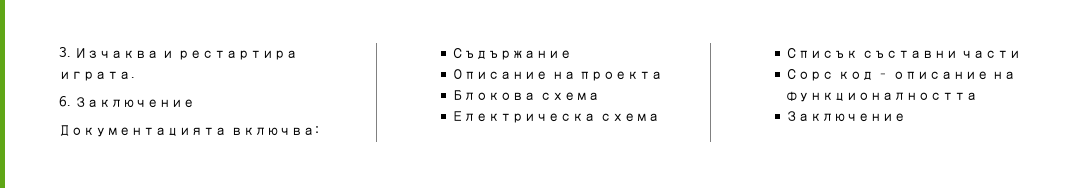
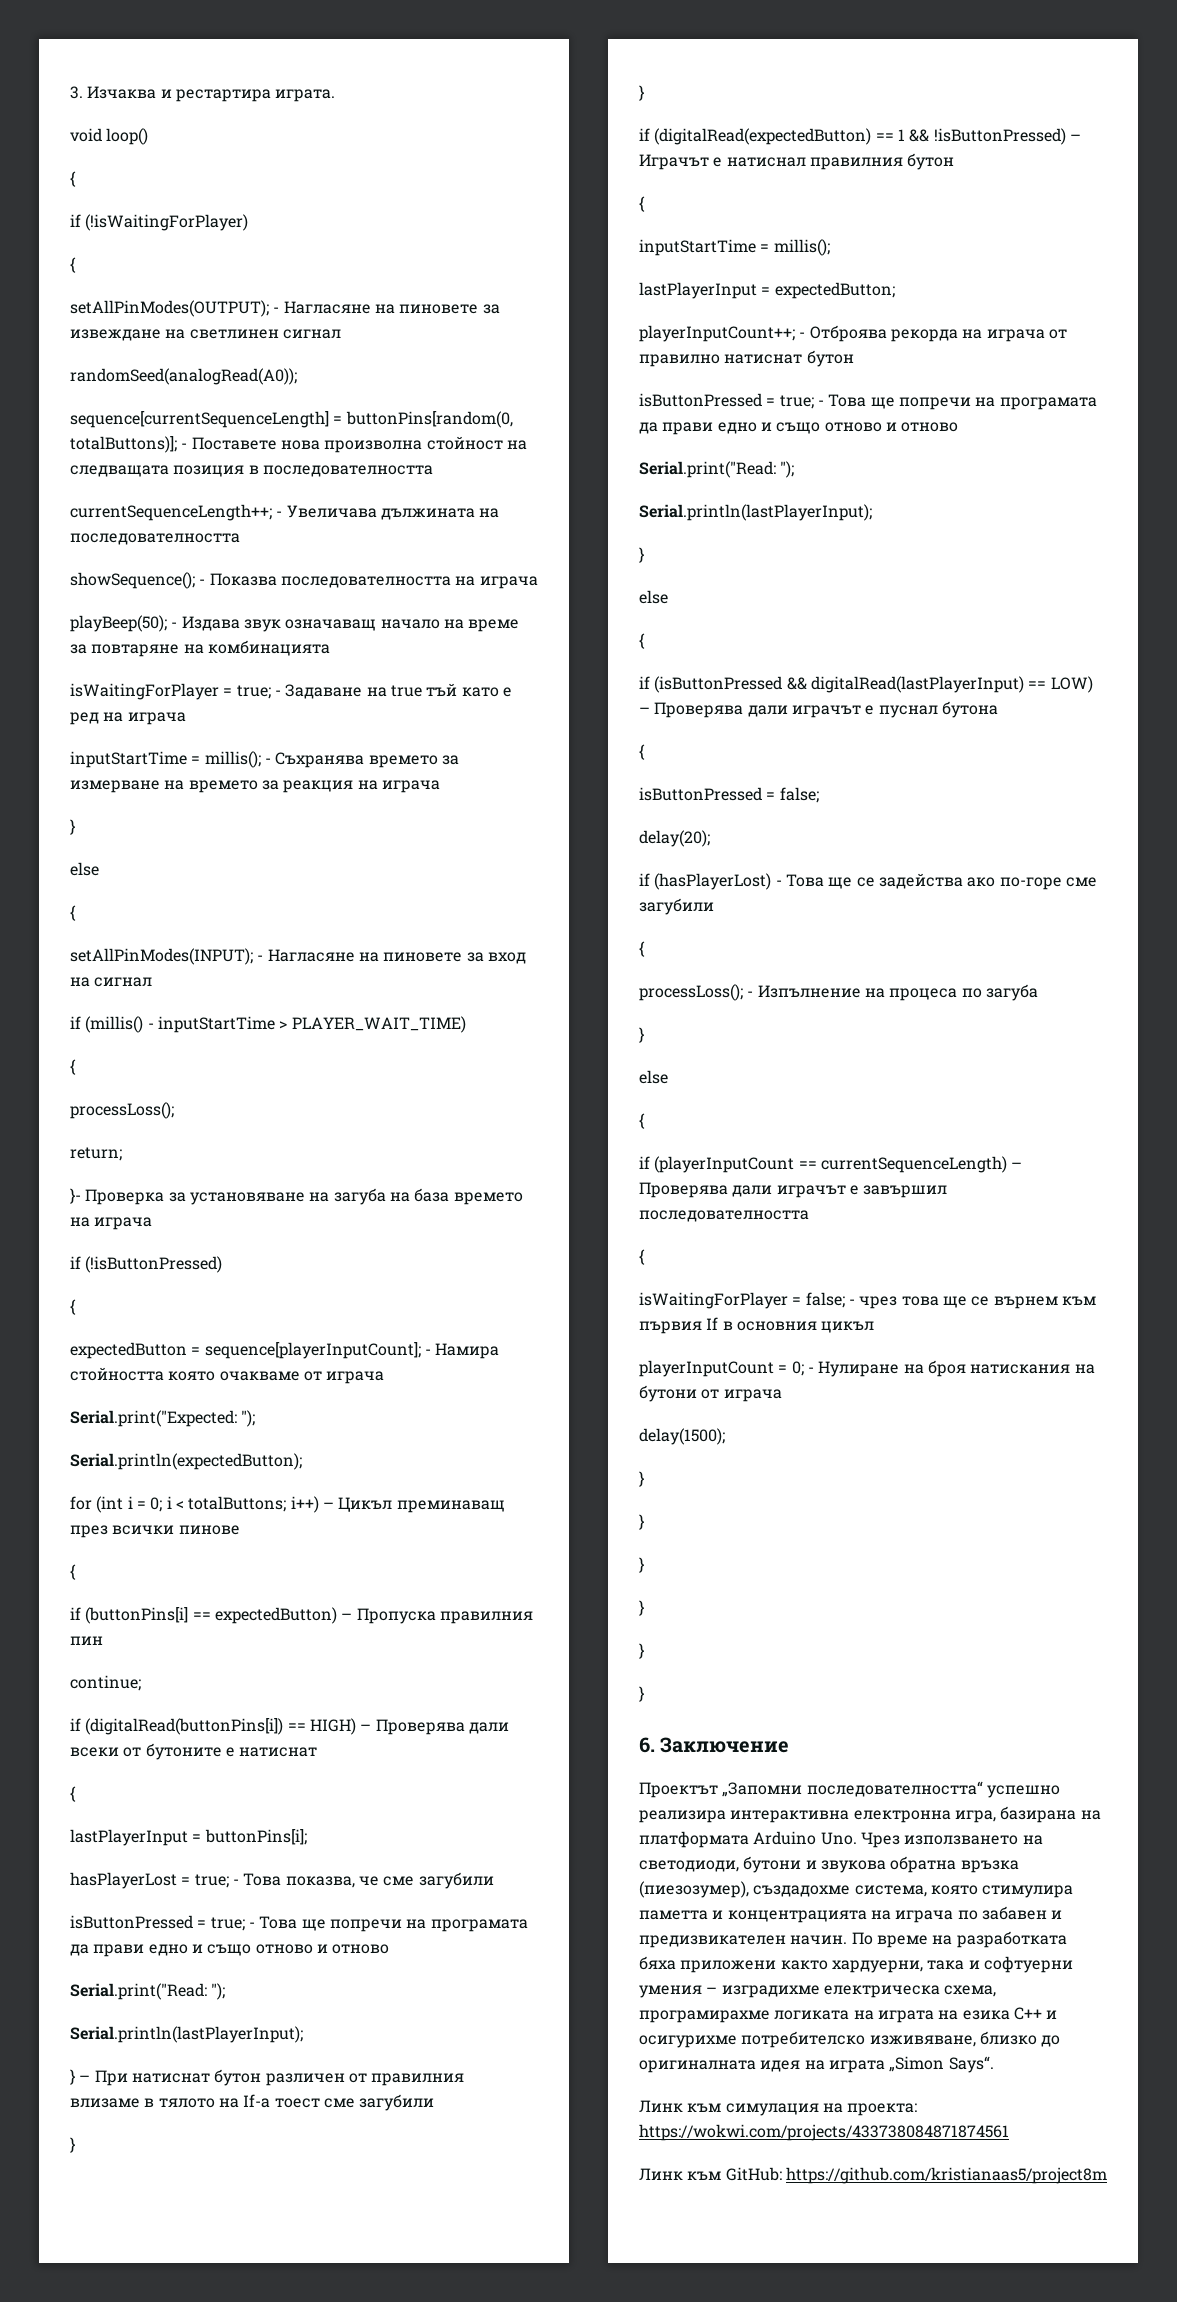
+ void loop()
+ {
+ if (!isWaitingForPlayer)
+ {
+ setAllPinModes(OUTPUT); - Нагласяне на пиновете за извеждане на светлинен сигнал
+ randomSeed(analogRead(A0));
+ sequence[currentSequenceLength] = buttonPins[random(0, totalButtons)]; - Поставете нова произволна стойност на следващата позиция в последователността
+ currentSequenceLength++; - Увеличава дължината на последователността
+ showSequence(); - Показва последователността на играча
+ playBeep(50); - Издава звук означаващ начало на време за повтаряне на комбинацията
+ isWaitingForPlayer = true; - Задаване на true тъй като е ред на играча
+ inputStartTime = millis(); - Съхранява времето за измерване на времето за реакция на играча
+ }
+ else
+ {
+ setAllPinModes(INPUT); - Нагласяне на пиновете за вход на сигнал
+ if (millis() - inputStartTime > PLAYER_WAIT_TIME)
+ {
+ processLoss();
+ return;
+ }- Проверка за установяване на загуба на база времето на играча
+ if (!isButtonPressed)
+ {
+ expectedButton = sequence[playerInputCount]; - Намира стойността която очакваме от играча
+ Serial.print("Expected: ");
+ Serial.println(expectedButton);
+ for (int i = 0; i < totalButtons; i++) – Цикъл преминаващ през всички пинове
+ {
+ if (buttonPins[i] == expectedButton) – Пропуска правилния пин
+ continue;
+ if (digitalRead(buttonPins[i]) == HIGH) – Проверява дали всеки от бутоните е натиснат
+ {
+ lastPlayerInput = buttonPins[i];
+ hasPlayerLost = true; - Това показва, че сме загубили
+ isButtonPressed = true; - Това ще попречи на програмата да прави едно и също отново и отново
+ Serial.print("Read: ");
+ Serial.println(lastPlayerInput);
+ } – При натиснат бутон различен от правилния влизаме в тялото на If-а тоест сме загубили
+ }
+ }
+ if (digitalRead(expectedButton) == 1 && !isButtonPressed) – Играчът е натиснал правилния бутон
+ {
+ inputStartTime = millis();
+ lastPlayerInput = expectedButton;
+ playerInputCount++; - Отброява рекорда на играча от правилно натиснат бутон
+ isButtonPressed = true; - Това ще попречи на програмата да прави едно и също отново и отново
+ Serial.print("Read: ");
+ Serial.println(lastPlayerInput);
+ }
+ else
+ {
+ if (isButtonPressed && digitalRead(lastPlayerInput) == LOW) – Проверява дали играчът е пуснал бутона
+ {
+ isButtonPressed = false;
+ delay(20);
+ if (hasPlayerLost) - Това ще се задейства ако по-горе сме загубили
+ {
+ processLoss(); - Изпълнение на процеса по загуба
+ }
+ else
+ {
+ if (playerInputCount == currentSequenceLength) – Проверява дали играчът е завършил последователността
+ {
+ isWaitingForPlayer = false; - чрез това ще се върнем към първия If в основния цикъл
+ playerInputCount = 0; - Нулиране на броя натискания на бутони от играча
+ delay(1500);
+ }
+ }
+ }
+ }
+ }
+ }
  6. Заключение
- Документацията включва:
- Съдържание
- Описание на проекта
- Блокова схема
- Електрическа схема
- Списък съставни части
- Сорс код – описание на функционалността
- Заключение
+ Проектът „Запомни последователността“ успешно реализира интерактивна електронна игра, базирана на платформата Arduino Uno. Чрез използването на светодиоди, бутони и звукова обратна връзка (пиезозумер), създадохме система, която стимулира паметта и концентрацията на играча по забавен и предизвикателен начин. По време на разработката бяха приложени както хардуерни, така и софтуерни умения – изградихме електрическа схема, програмирахме логиката на играта на езика C++ и осигурихме потребителско изживяване, близко до оригиналната идея на играта „Simon Says“.
+ Линк към симулация на проекта: https://wokwi.com/projects/433738084871874561
+ Линк към GitHub: https://github.com/kristianaas5/project8m

